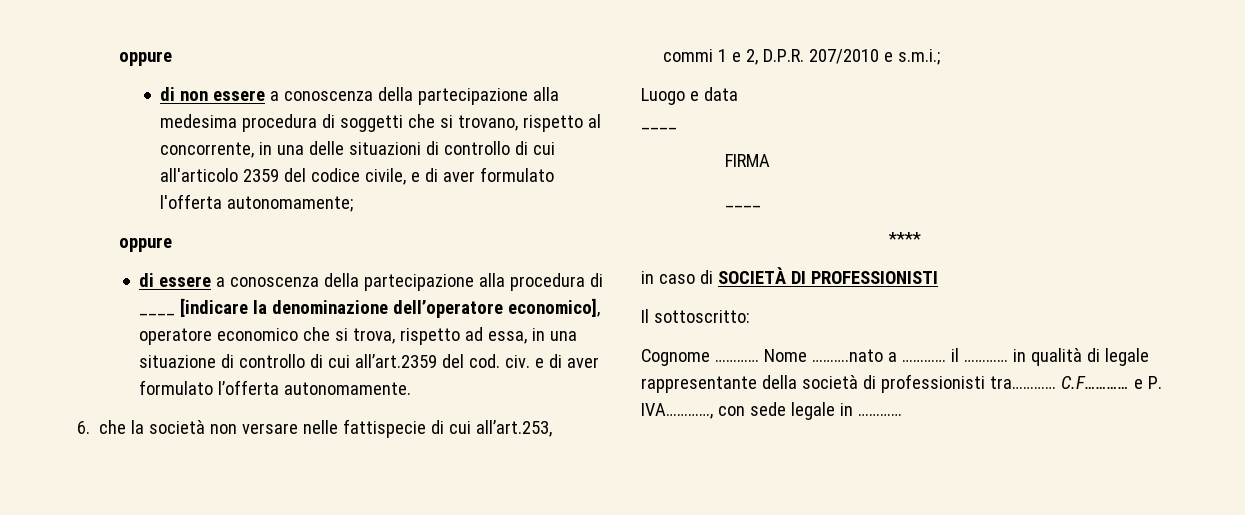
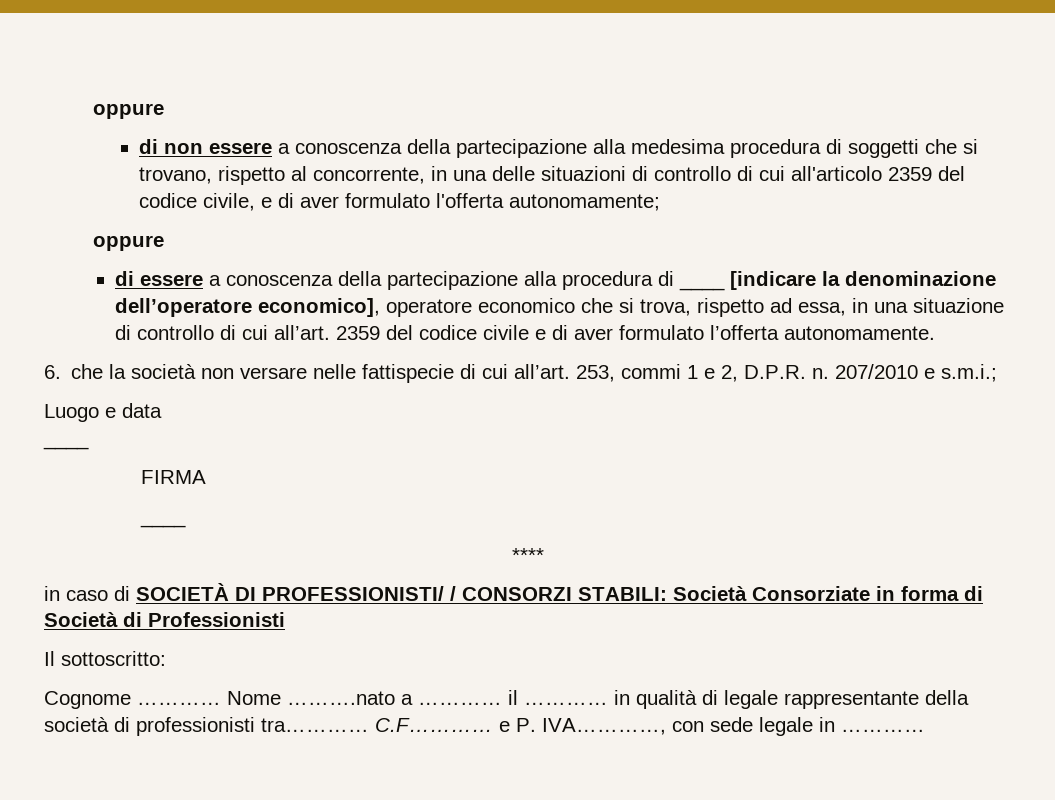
- di essere a conoscenza della partecipazione alla procedura di ____ [indicare la denominazione dell’operatore economico], operatore economico che si trova, rispetto ad essa, in una situazione di controllo di cui all’art.2359 del cod. civ. e di aver formulato l’offerta autonomamente.
+ di essere a conoscenza della partecipazione alla procedura di ____ [indicare la denominazione dell’operatore economico], operatore economico che si trova, rispetto ad essa, in una situazione di controllo di cui all’art. 2359 del codice civile e di aver formulato l’offerta autonomamente.
- 6. che la società non versare nelle fattispecie di cui all’art.253, commi 1 e 2, D.P.R. 207/2010 e s.m.i.;
+ 6. che la società non versare nelle fattispecie di cui all’art. 253, commi 1 e 2, D.P.R. n. 207/2010 e s.m.i.;
- in caso di SOCIETÀ DI PROFESSIONISTI
+ in caso di SOCIETÀ DI PROFESSIONISTI/ / CONSORZI STABILI: Società Consorziate in forma di Società di Professionisti

